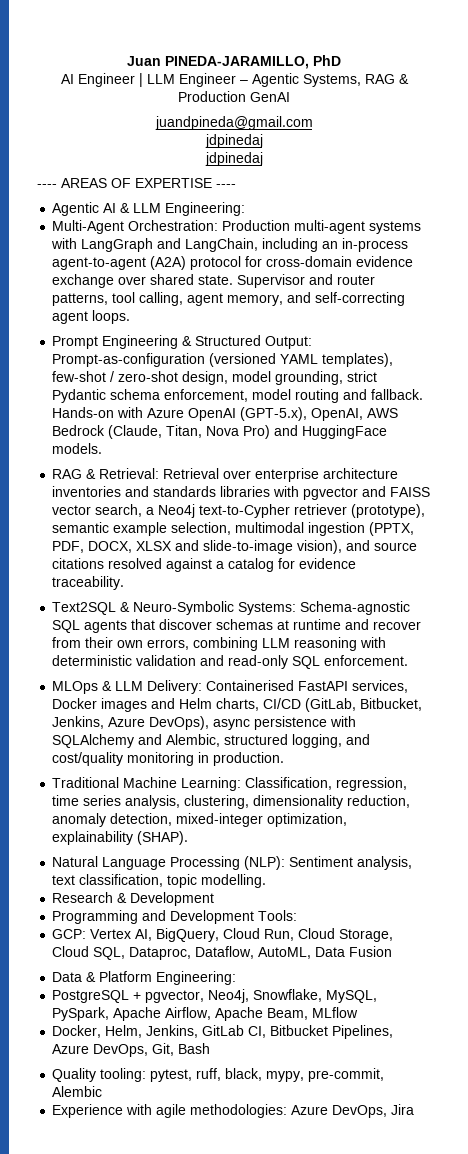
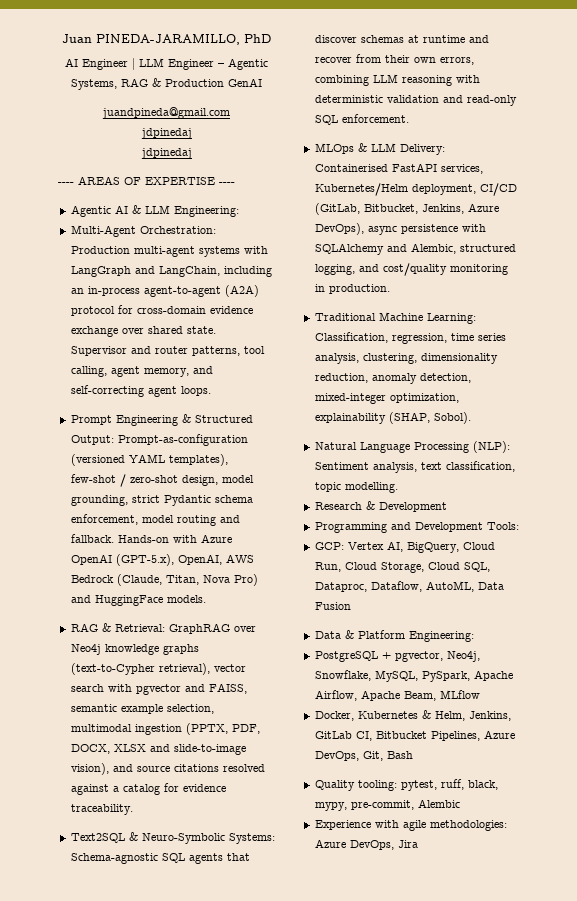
- RAG & Retrieval: Retrieval over enterprise architecture inventories and standards libraries with pgvector and FAISS vector search, a Neo4j text-to-Cypher retriever (prototype), semantic example selection, multimodal ingestion (PPTX, PDF, DOCX, XLSX and slide-to-image vision), and source citations resolved against a catalog for evidence traceability.
+ RAG & Retrieval: GraphRAG over Neo4j knowledge graphs (text-to-Cypher retrieval), vector search with pgvector and FAISS, semantic example selection, multimodal ingestion (PPTX, PDF, DOCX, XLSX and slide-to-image vision), and source citations resolved against a catalog for evidence traceability.
- MLOps & LLM Delivery: Containerised FastAPI services, Docker images and Helm charts, CI/CD (GitLab, Bitbucket, Jenkins, Azure DevOps), async persistence with SQLAlchemy and Alembic, structured logging, and cost/quality monitoring in production.
+ MLOps & LLM Delivery: Containerised FastAPI services, Kubernetes/Helm deployment, CI/CD (GitLab, Bitbucket, Jenkins, Azure DevOps), async persistence with SQLAlchemy and Alembic, structured logging, and cost/quality monitoring in production.
- Traditional Machine Learning: Classification, regression, time series analysis, clustering, dimensionality reduction, anomaly detection, mixed-integer optimization, explainability (SHAP).
+ Traditional Machine Learning: Classification, regression, time series analysis, clustering, dimensionality reduction, anomaly detection, mixed-integer optimization, explainability (SHAP, Sobol).
- Docker, Helm, Jenkins, GitLab CI, Bitbucket Pipelines, Azure DevOps, Git, Bash
+ Docker, Kubernetes & Helm, Jenkins, GitLab CI, Bitbucket Pipelines, Azure DevOps, Git, Bash

